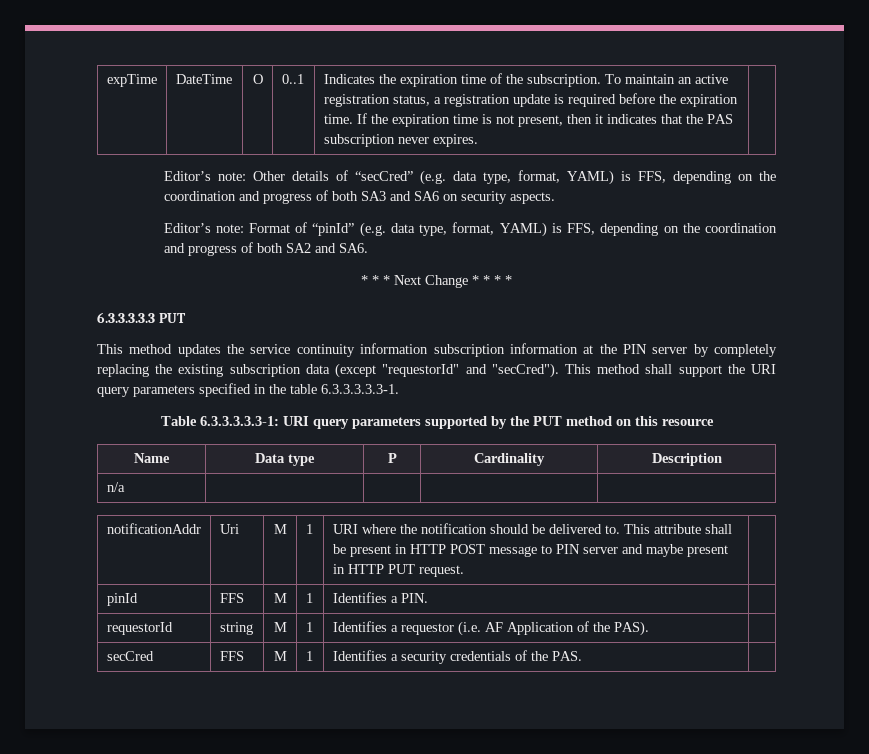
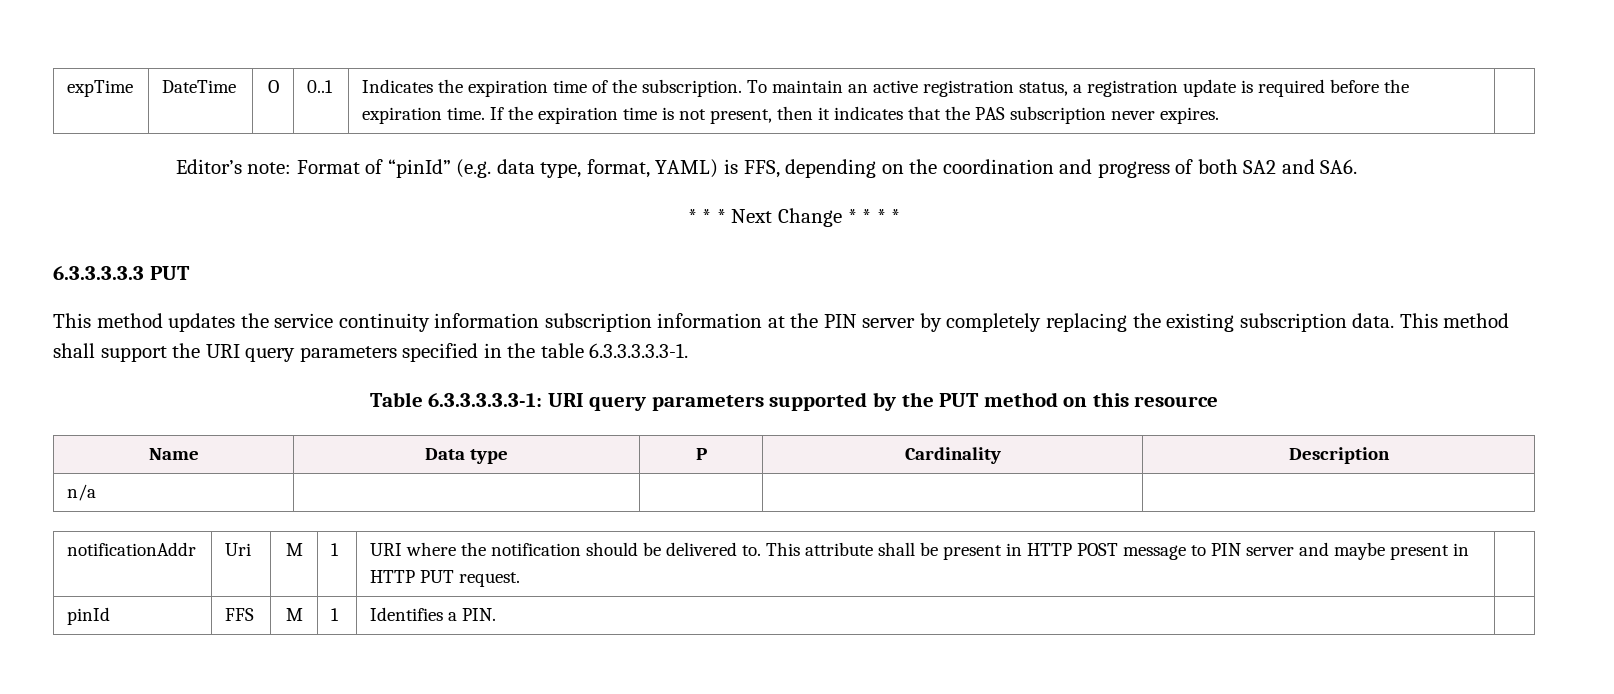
- Editor’s note: Other details of “secCred” (e.g. data type, format, YAML) is FFS, depending on the coordination and progress of both SA3 and SA6 on security aspects.
- This method updates the service continuity information subscription information at the PIN server by completely replacing the existing subscription data (except "requestorId" and "secCred").
+ This method updates the service continuity information subscription information at the PIN server by completely replacing the existing subscription data.
- requestorId | string | M | 1 | Identifies a requestor (i.e. AF Application of the PAS). |
- secCred | FFS | M | 1 | Identifies a security credentials of the PAS. |

